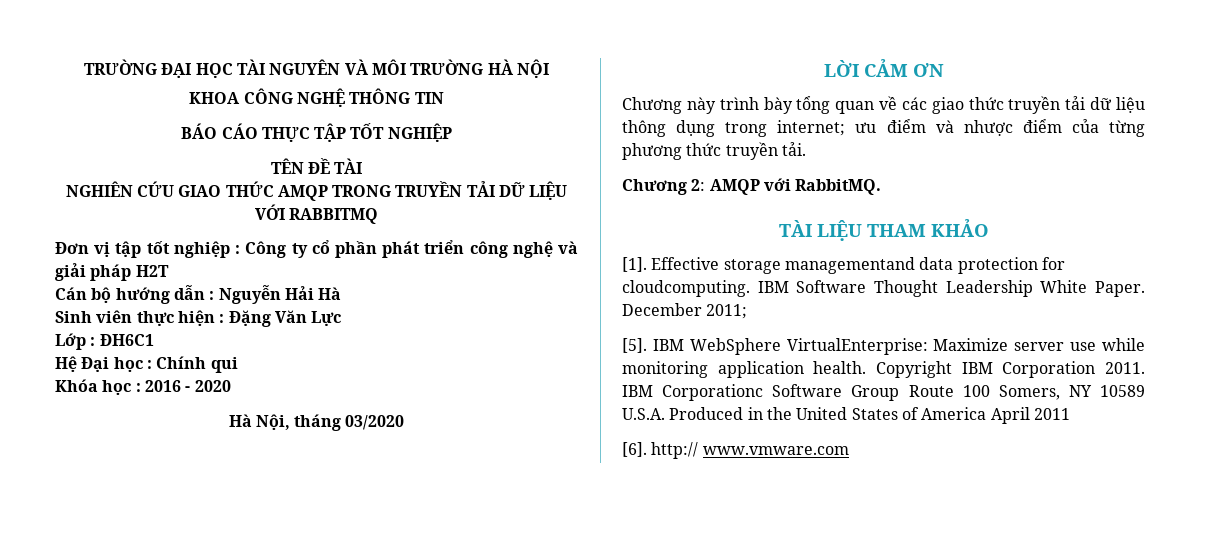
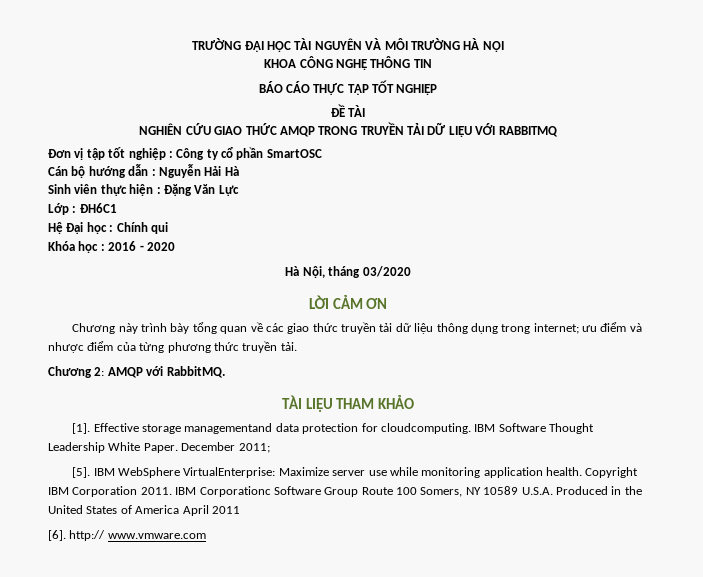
- TÊN ĐỀ TÀI
+ ĐỀ TÀI
- Đơn vị tập tốt nghiệp : Công ty cổ phần phát triển công nghệ và giải pháp H2T
+ Đơn vị tập tốt nghiệp : Công ty cổ phần SmartOSC

